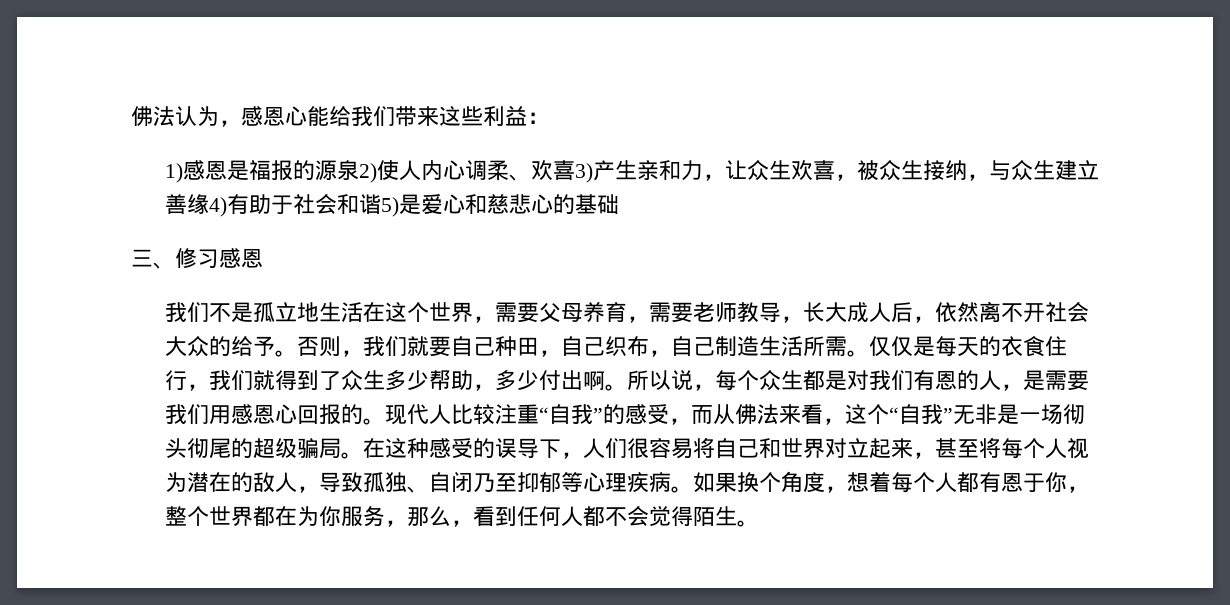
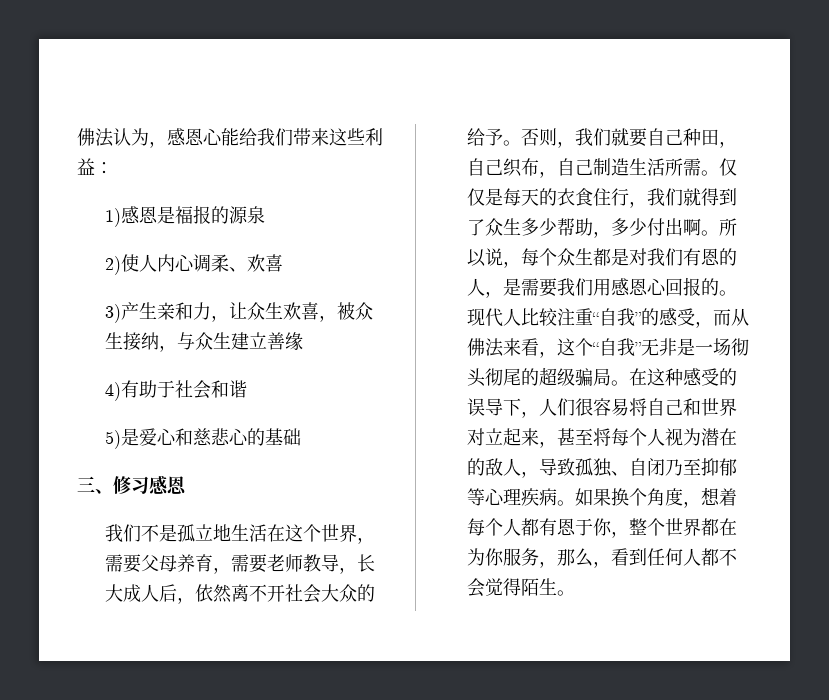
- 1)感恩是福报的源泉2)使人内心调柔、欢喜3)产生亲和力，让众生欢喜，被众生接纳，与众生建立善缘4)有助于社会和谐5)是爱心和慈悲心的基础
+ 1)感恩是福报的源泉
+ 2)使人内心调柔、欢喜
+ 3)产生亲和力，让众生欢喜，被众生接纳，与众生建立善缘
+ 4)有助于社会和谐
+ 5)是爱心和慈悲心的基础

